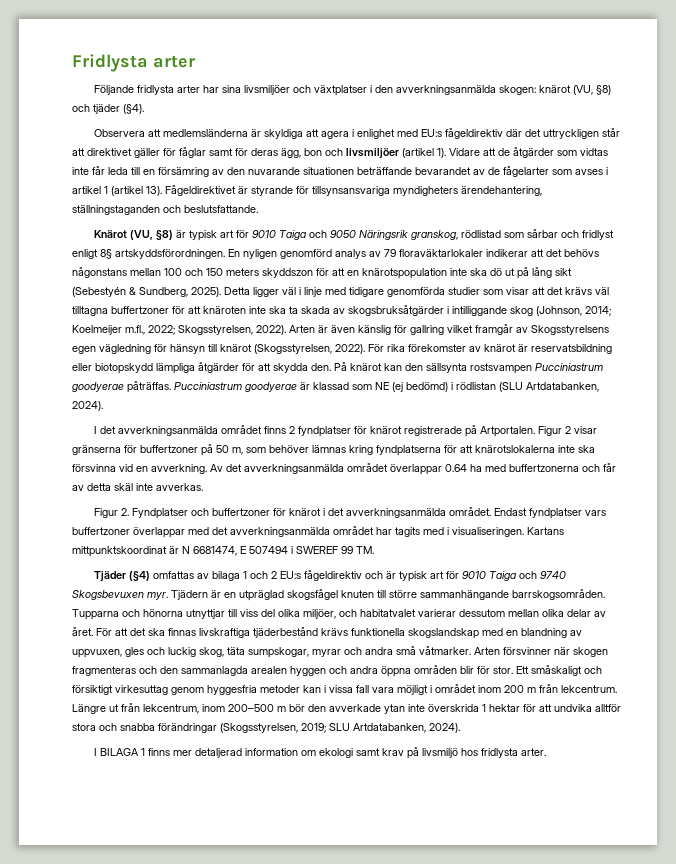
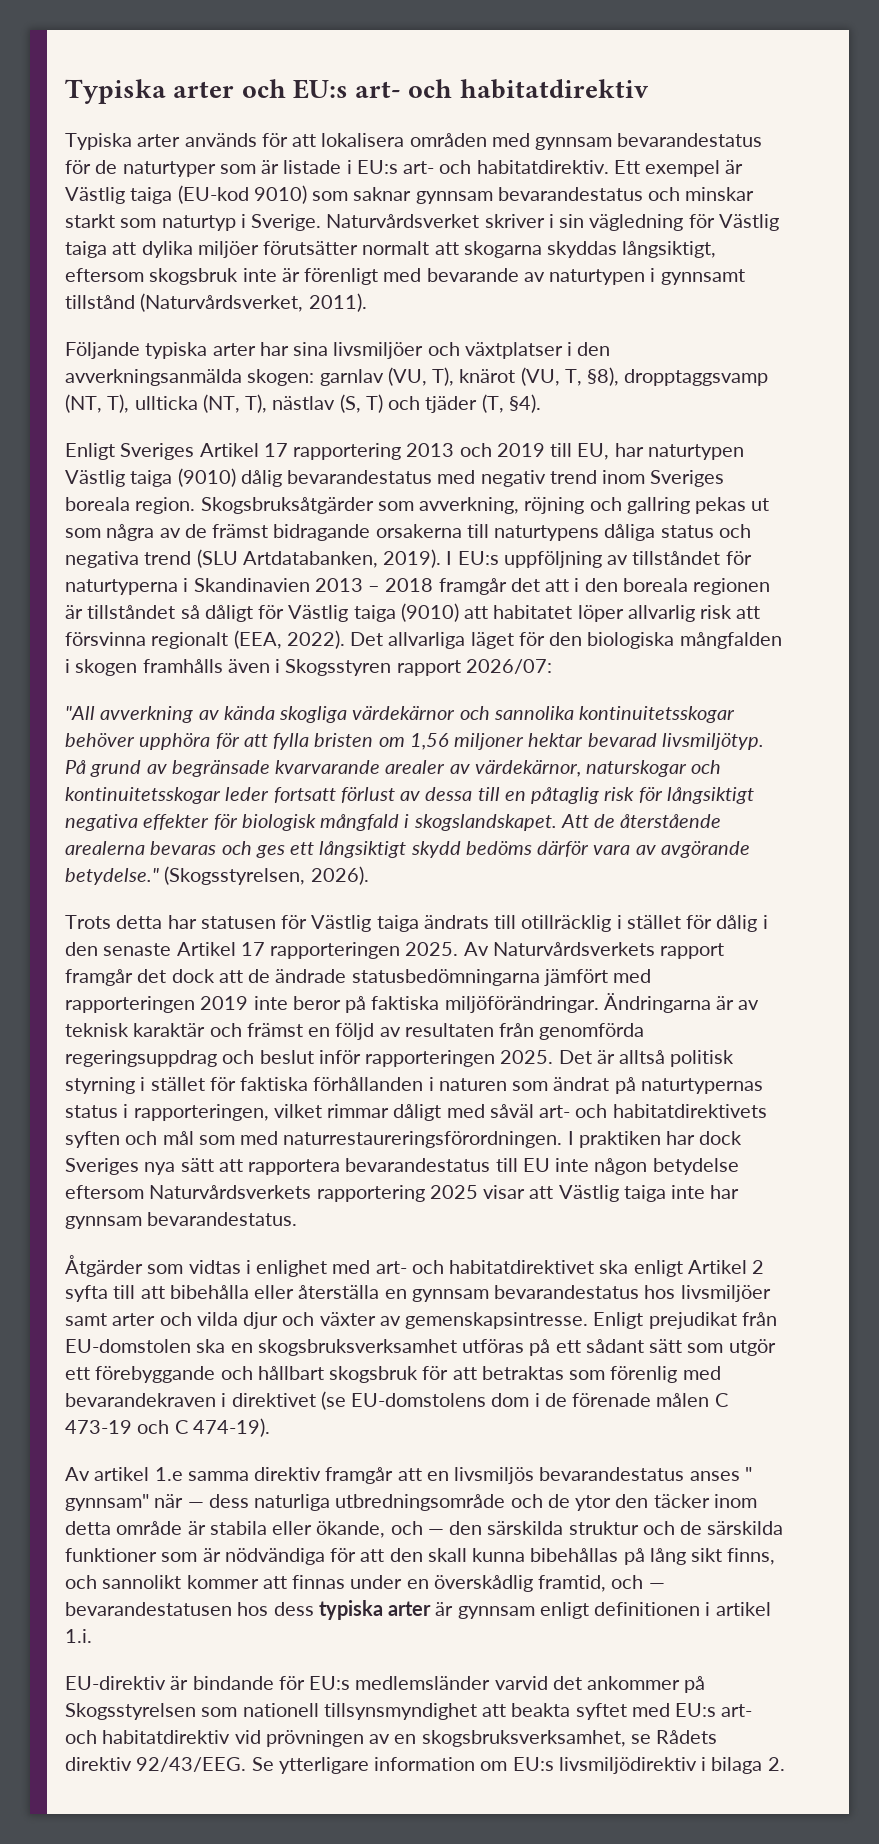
- Fridlysta arter
+ Typiska arter och EU:s art- och habitatdirektiv
+ Typiska arter används för att lokalisera områden med gynnsam bevarandestatus för de naturtyper som är listade i EU:s art- och habitatdirektiv. Ett exempel är Västlig taiga (EU-kod 9010) som saknar gynnsam bevarandestatus och minskar starkt som naturtyp i Sverige. Naturvårdsverket skriver i sin vägledning för Västlig taiga att dylika miljöer förutsätter normalt att skogarna skyddas långsiktigt, eftersom skogsbruk inte är förenligt med bevarande av naturtypen i gynnsamt tillstånd (Naturvårdsverket, 2011).
- Följande fridlysta arter har sina livsmiljöer och växtplatser i den avverkningsanmälda skogen: knärot (VU, §8) och tjäder (§4).
- Observera att medlemsländerna är skyldiga att agera i enlighet med EU:s fågeldirektiv där det uttryckligen står att direktivet gäller för fåglar samt för deras ägg, bon och livsmiljöer (artikel 1). Vidare att de åtgärder som vidtas inte får leda till en försämring av den nuvarande situationen beträffande bevarandet av de fågelarter som avses i artikel 1 (artikel 13). Fågeldirektivet är styrande för tillsynsansvariga myndigheters ärendehantering, ställningstaganden och beslutsfattande.
- Knärot (VU, §8) är typisk art för 9010 Taiga och 9050 Näringsrik granskog, rödlistad som sårbar och fridlyst enligt 8§ artskyddsförordningen. En nyligen genomförd analys av 79 floraväktarlokaler indikerar att det behövs någonstans mellan 100 och 150 meters skyddszon för att en knärotspopulation inte ska dö ut på lång sikt (Sebestyén & Sundberg, 2025). Detta ligger väl i linje med tidigare genomförda studier som visar att det krävs väl tilltagna buffertzoner för att knäroten inte ska ta skada av skogsbruksåtgärder i intilliggande skog (Johnson, 2014; Koelmeijer m.fl., 2022; Skogsstyrelsen, 2022). Arten är även känslig för gallring vilket framgår av Skogsstyrelsens egen vägledning för hänsyn till knärot (Skogsstyrelsen, 2022). För rika förekomster av knärot är reservatsbildning eller biotopskydd lämpliga åtgärder för att skydda den. På knärot kan den sällsynta rostsvampen Pucciniastrum goodyerae påträffas. Pucciniastrum goodyerae är klassad som NE (ej bedömd) i rödlistan (SLU Artdatabanken, 2024).
- I det avverkningsanmälda området finns 2 fyndplatser för knärot registrerade på Artportalen. Figur 2 visar gränserna för buffertzoner på 50 m, som behöver lämnas kring fyndplatserna för att knärotslokalerna inte ska försvinna vid en avverkning. Av det avverkningsanmälda området överlappar 0.64 ha med buffertzonerna och får av detta skäl inte avverkas.
- Figur 2. Fyndplatser och buffertzoner för knärot i det avverkningsanmälda området. Endast fyndplatser vars buffertzoner överlappar med det avverkningsanmälda området har tagits med i visualiseringen. Kartans mittpunktskoordinat är N 6681474, E 507494 i SWEREF 99 TM.
- Tjäder (§4) omfattas av bilaga 1 och 2 EU:s fågeldirektiv och är typisk art för 9010 Taiga och 9740 Skogsbevuxen myr. Tjädern är en utpräglad skogsfågel knuten till större sammanhängande barrskogsområden. Tupparna och hönorna utnyttjar till viss del olika miljöer, och habitatvalet varierar dessutom mellan olika delar av året. För att det ska finnas livskraftiga tjäderbestånd krävs funktionella skogslandskap med en blandning av uppvuxen, gles och luckig skog, täta sumpskogar, myrar och andra små våtmarker. Arten försvinner när skogen fragmenteras och den sammanlagda arealen hyggen och andra öppna områden blir för stor. Ett småskaligt och försiktigt virkesuttag genom hyggesfria metoder kan i vissa fall vara möjligt i området inom 200 m från lekcentrum. Längre ut från lekcentrum, inom 200–500 m bör den avverkade ytan inte överskrida 1 hektar för att undvika alltför stora och snabba förändringar (Skogsstyrelsen, 2019; SLU Artdatabanken, 2024).
- I BILAGA 1 finns mer detaljerad information om ekologi samt krav på livsmiljö hos fridlysta arter.
+ Följande typiska arter har sina livsmiljöer och växtplatser i den avverkningsanmälda skogen: garnlav (VU, T), knärot (VU, T, §8), dropptaggsvamp (NT, T), ullticka (NT, T), nästlav (S, T) och tjäder (T, §4).
+ Enligt Sveriges Artikel 17 rapportering 2013 och 2019 till EU, har naturtypen Västlig taiga (9010) dålig bevarandestatus med negativ trend inom Sveriges boreala region. Skogsbruksåtgärder som avverkning, röjning och gallring pekas ut som några av de främst bidragande orsakerna till naturtypens dåliga status och negativa trend (SLU Artdatabanken, 2019). I EU:s uppföljning av tillståndet för naturtyperna i Skandinavien 2013 – 2018 framgår det att i den boreala regionen är tillståndet så dåligt för Västlig taiga (9010) att habitatet löper allvarlig risk att försvinna regionalt (EEA, 2022). Det allvarliga läget för den biologiska mångfalden i skogen framhålls även i Skogsstyren rapport 2026/07:
+ "All avverkning av kända skogliga värdekärnor och sannolika kontinuitetsskogar behöver upphöra för att fylla bristen om 1,56 miljoner hektar bevarad livsmiljötyp. På grund av begränsade kvarvarande arealer av värdekärnor, naturskogar och kontinuitetsskogar leder fortsatt förlust av dessa till en påtaglig risk för långsiktigt negativa effekter för biologisk mångfald i skogslandskapet. Att de återstående arealerna bevaras och ges ett långsiktigt skydd bedöms därför vara av avgörande betydelse." (Skogsstyrelsen, 2026).
+ Trots detta har statusen för Västlig taiga ändrats till otillräcklig i stället för dålig i den senaste Artikel 17 rapporteringen 2025. Av Naturvårdsverkets rapport framgår det dock att de ändrade statusbedömningarna jämfört med rapporteringen 2019 inte beror på faktiska miljöförändringar. Ändringarna är av teknisk karaktär och främst en följd av resultaten från genomförda regeringsuppdrag och beslut inför rapporteringen 2025. Det är alltså politisk styrning i stället för faktiska förhållanden i naturen som ändrat på naturtypernas status i rapporteringen, vilket rimmar dåligt med såväl art- och habitatdirektivets syften och mål som med naturrestaureringsförordningen. I praktiken har dock Sveriges nya sätt att rapportera bevarandestatus till EU inte någon betydelse eftersom Naturvårdsverkets rapportering 2025 visar att Västlig taiga inte har gynnsam bevarandestatus.
+ Åtgärder som vidtas i enlighet med art- och habitatdirektivet ska enligt Artikel 2 syfta till att bibehålla eller återställa en gynnsam bevarandestatus hos livsmiljöer samt arter och vilda djur och växter av gemenskapsintresse. Enligt prejudikat från EU-domstolen ska en skogsbruksverksamhet utföras på ett sådant sätt som utgör ett förebyggande och hållbart skogsbruk för att betraktas som förenlig med bevarandekraven i direktivet (se EU-domstolens dom i de förenade målen C 473-19 och C 474-19).
+ Av artikel 1.e samma direktiv framgår att en livsmiljös bevarandestatus anses " gynnsam" när — dess naturliga utbredningsområde och de ytor den täcker inom detta område är stabila eller ökande, och — den särskilda struktur och de särskilda funktioner som är nödvändiga för att den skall kunna bibehållas på lång sikt finns, och sannolikt kommer att finnas under en överskådlig framtid, och — bevarandestatusen hos dess typiska arter är gynnsam enligt definitionen i artikel 1.i.
+ EU-direktiv är bindande för EU:s medlemsländer varvid det ankommer på Skogsstyrelsen som nationell tillsynsmyndighet att beakta syftet med EU:s art- och habitatdirektiv vid prövningen av en skogsbruksverksamhet, se Rådets direktiv 92/43/EEG. Se ytterligare information om EU:s livsmiljödirektiv i bilaga 2.

